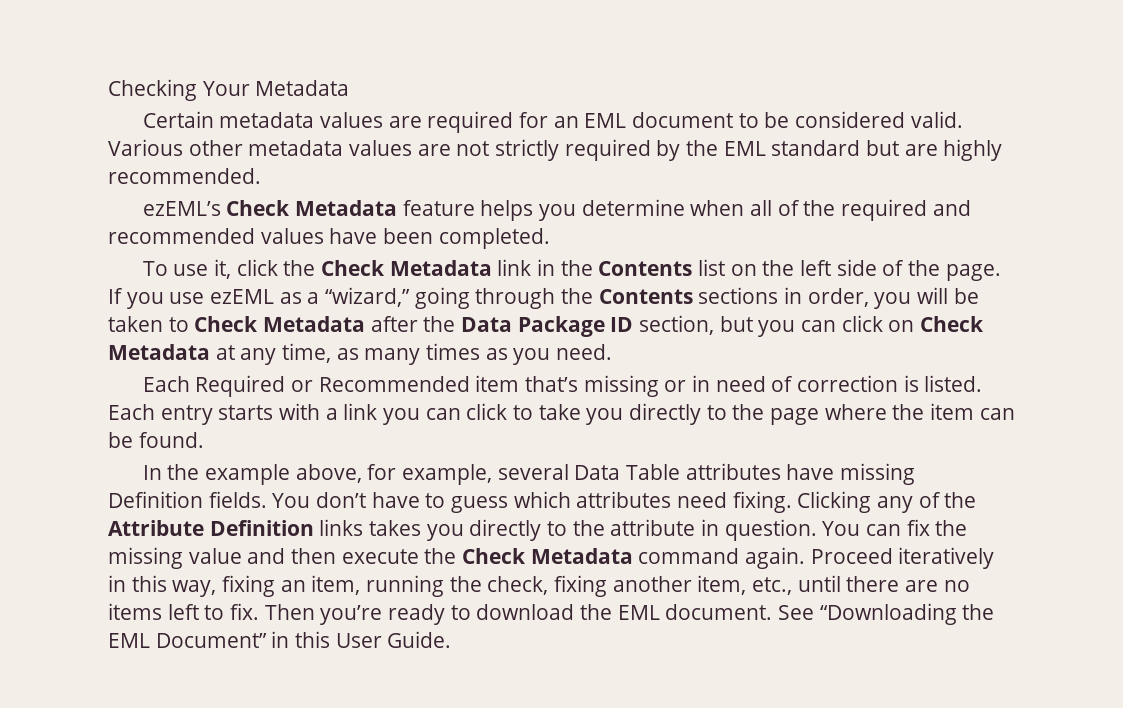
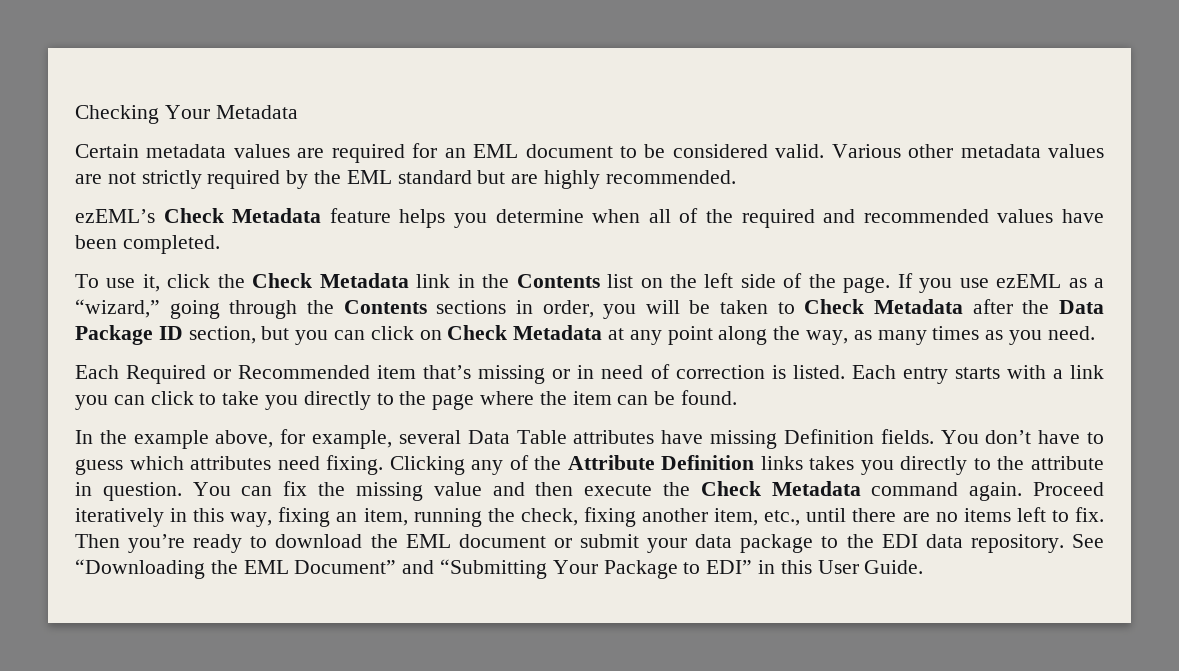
- If you use ezEML as a “wizard,” going through the Contents sections in order, you will be taken to Check Metadata after the Data Package ID section, but you can click on Check Metadata at any time, as many times as you need.
+ If you use ezEML as a “wizard,” going through the Contents sections in order, you will be taken to Check Metadata after the Data Package ID section, but you can click on Check Metadata at any point along the way, as many times as you need.
- Then you’re ready to download the EML document.
+ Then you’re ready to download the EML document or submit your data package to the EDI data repository.
- See “Downloading the EML Document” in this User Guide.
+ See “Downloading the EML Document” and “Submitting Your Package to EDI” in this User Guide.

